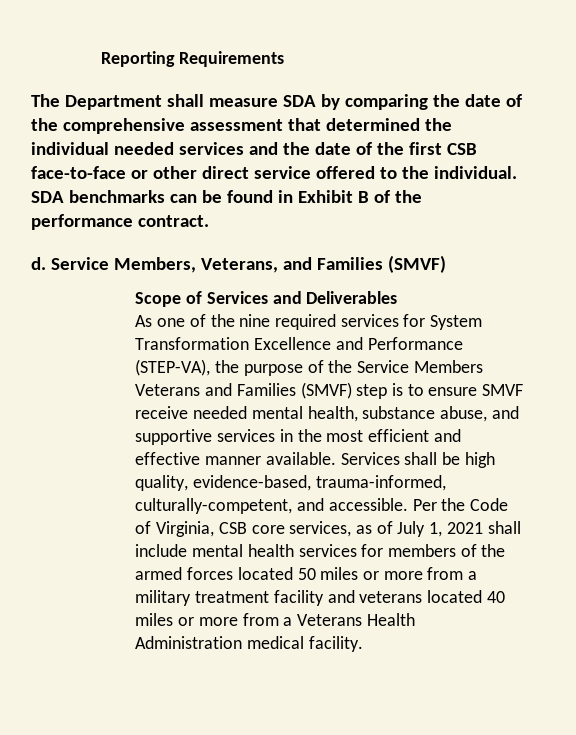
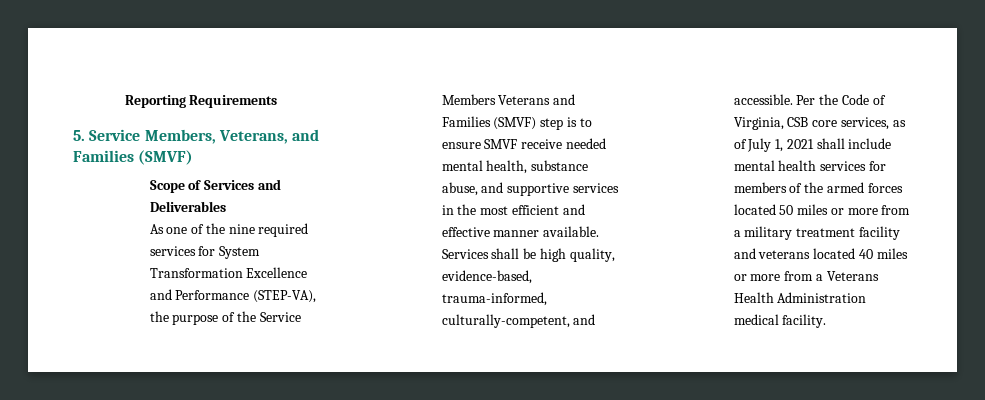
- The Department shall measure SDA by comparing the date of the comprehensive assessment that determined the individual needed services and the date of the first CSB face-to-face or other direct service offered to the individual. SDA benchmarks can be found in Exhibit B of the performance contract.
- d. Service Members, Veterans, and Families (SMVF)
+ 5. Service Members, Veterans, and Families (SMVF)

